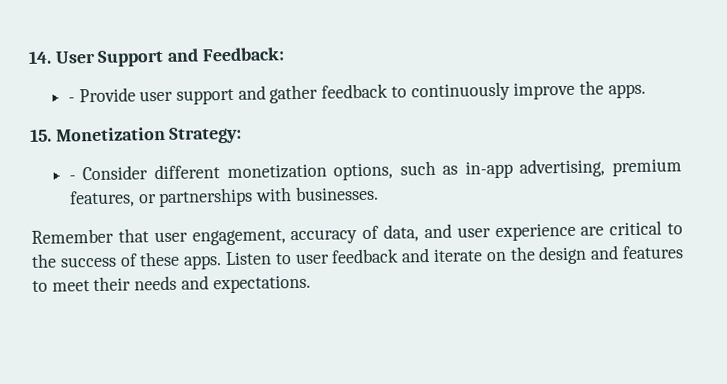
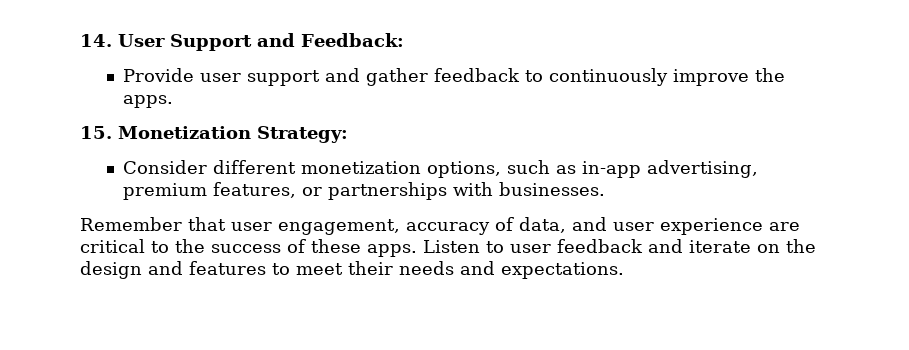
- - Provide user support and gather feedback to continuously improve the apps.
+ Provide user support and gather feedback to continuously improve the apps.
- - Consider different monetization options, such as in-app advertising, premium features, or partnerships with businesses.
+ Consider different monetization options, such as in-app advertising, premium features, or partnerships with businesses.

